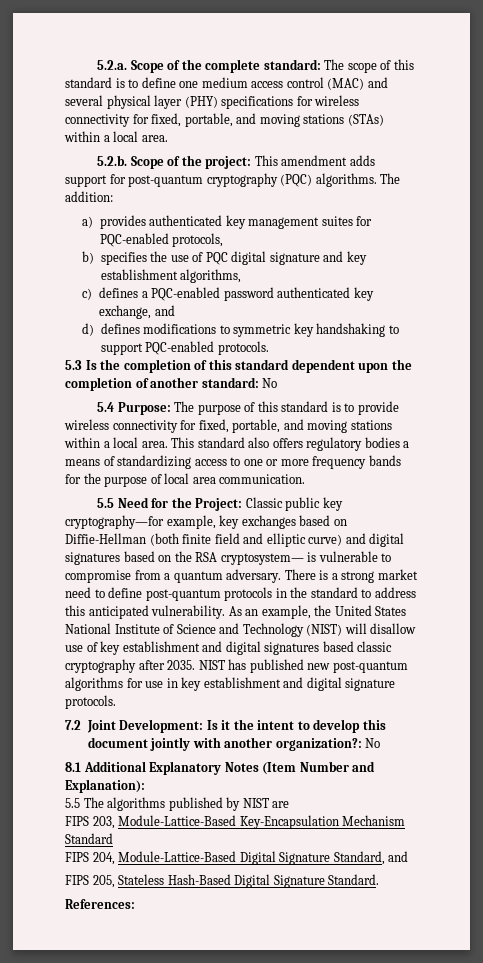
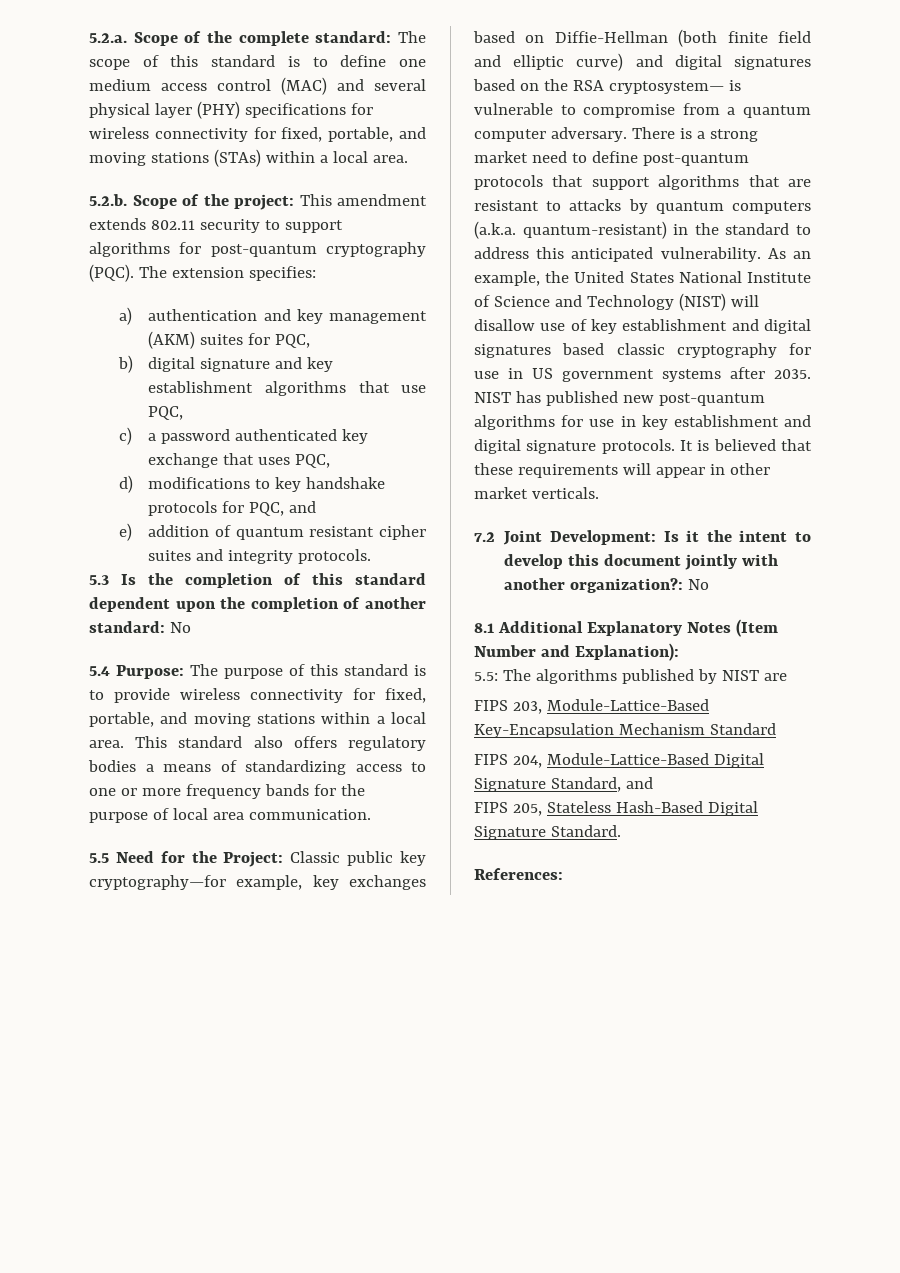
- 5.2.b. Scope of the project: This amendment adds support for post-quantum cryptography (PQC) algorithms. The addition:
+ 5.2.b. Scope of the project: This amendment extends 802.11 security to support algorithms for post-quantum cryptography (PQC). The extension specifies:
- a) provides authenticated key management suites for PQC-enabled protocols,
+ a) authentication and key management (AKM) suites for PQC,
- b) specifies the use of PQC digital signature and key establishment algorithms,
- c) defines a PQC-enabled password authenticated key exchange, and
- d) defines modifications to symmetric key handshaking to support PQC-enabled protocols.
+ b) digital signature and key establishment algorithms that use PQC,
+ c) a password authenticated key exchange that uses PQC,
+ d) modifications to key handshake protocols for PQC, and
+ e) addition of quantum resistant cipher suites and integrity protocols.
- 5.5 Need for the Project: Classic public key cryptography—for example, key exchanges based on Diffie-Hellman (both finite field and elliptic curve) and digital signatures based on the RSA cryptosystem— is vulnerable to compromise from a quantum adversary.
+ 5.5 Need for the Project: Classic public key cryptography—for example, key exchanges based on Diffie-Hellman (both finite field and elliptic curve) and digital signatures based on the RSA cryptosystem— is vulnerable to compromise from a quantum computer adversary.
- There is a strong market need to define post-quantum protocols in the standard to address this anticipated vulnerability.
+ There is a strong market need to define post-quantum protocols that support algorithms that are resistant to attacks by quantum computers (a.k.a. quantum-resistant) in the standard to address this anticipated vulnerability.
- As an example, the United States National Institute of Science and Technology (NIST) will disallow use of key establishment and digital signatures based classic cryptography after 2035.
+ As an example, the United States National Institute of Science and Technology (NIST) will disallow use of key establishment and digital signatures based classic cryptography for use in US government systems after 2035.
+ It is believed that these requirements will appear in other market verticals.
- 5.5 The algorithms published by NIST are
+ 5.5: The algorithms published by NIST are

